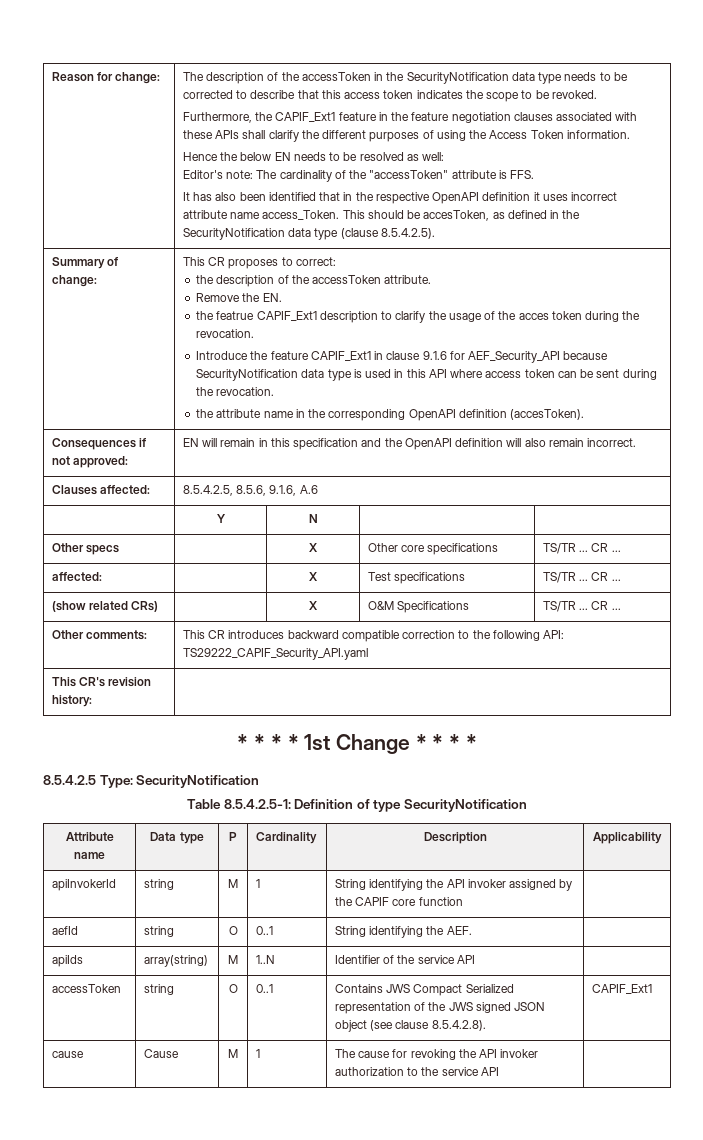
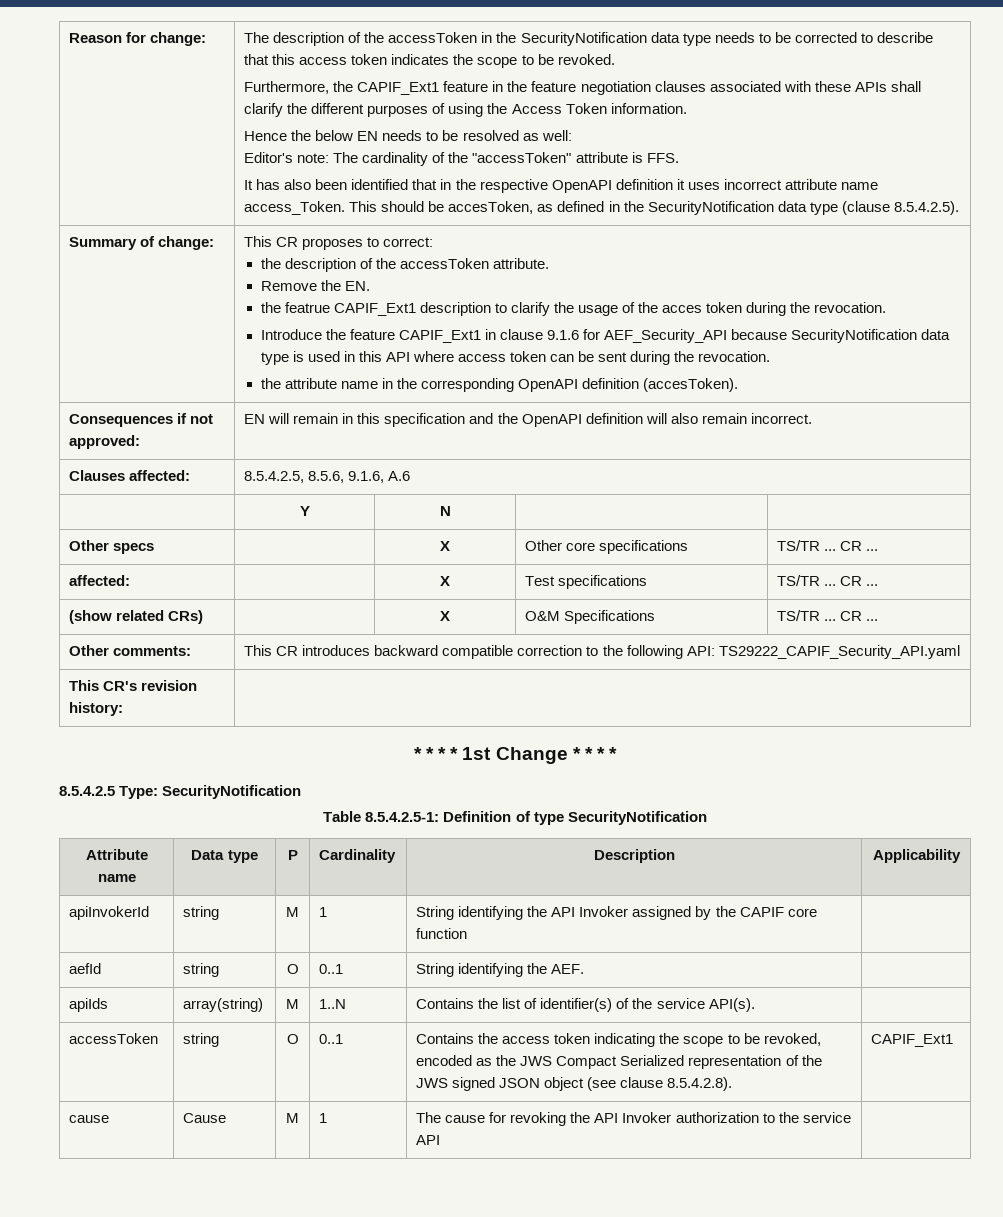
- apiInvokerId | string | M | 1 | String identifying the API invoker assigned by the CAPIF core function |
+ apiInvokerId | string | M | 1 | String identifying the API Invoker assigned by the CAPIF core function |
- apiIds | array(string) | M | 1..N | Identifier of the service API |
+ apiIds | array(string) | M | 1..N | Contains the list of identifier(s) of the service API(s). |
- accessToken | string | O | 0..1 | Contains JWS Compact Serialized representation of the JWS signed JSON object (see clause 8.5.4.2.8). | CAPIF_Ext1
+ accessToken | string | O | 0..1 | Contains the access token indicating the scope to be revoked, encoded as the JWS Compact Serialized representation of the JWS signed JSON object (see clause 8.5.4.2.8). | CAPIF_Ext1
- cause | Cause | M | 1 | The cause for revoking the API invoker authorization to the service API |
+ cause | Cause | M | 1 | The cause for revoking the API Invoker authorization to the service API |

